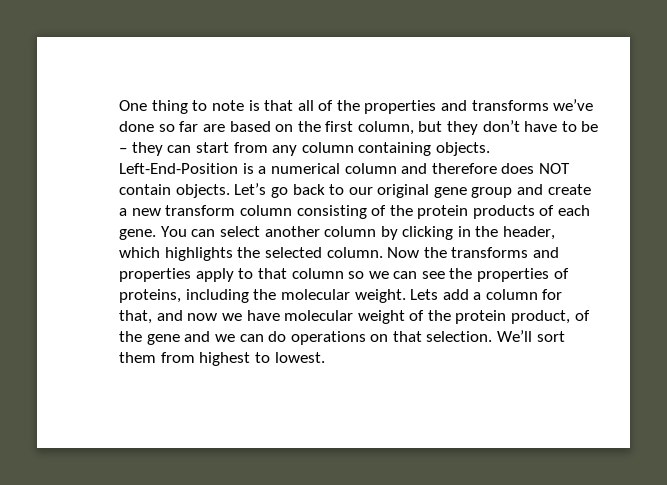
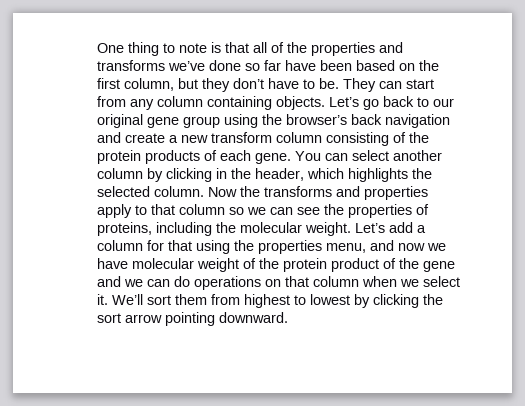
- One thing to note is that all of the properties and transforms we’ve done so far are based on the first column, but they don’t have to be – they can start from any column containing objects.
+ One thing to note is that all of the properties and transforms we’ve done so far have been based on the first column, but they don’t have to be. They can start from any column containing objects.
- Left-End-Position is a numerical column and therefore does NOT contain objects.
- Let’s go back to our original gene group and create a new transform column consisting of the protein products of each gene.
+ Let’s go back to our original gene group using the browser’s back navigation and create a new transform column consisting of the protein products of each gene.
- Lets add a column for that, and now we have molecular weight of the protein product, of the gene and we can do operations on that selection.
+ Let’s add a column for that using the properties menu, and now we have molecular weight of the protein product of the gene and we can do operations on that column when we select it.
- We’ll sort them from highest to lowest.
+ We’ll sort them from highest to lowest by clicking the sort arrow pointing downward.

